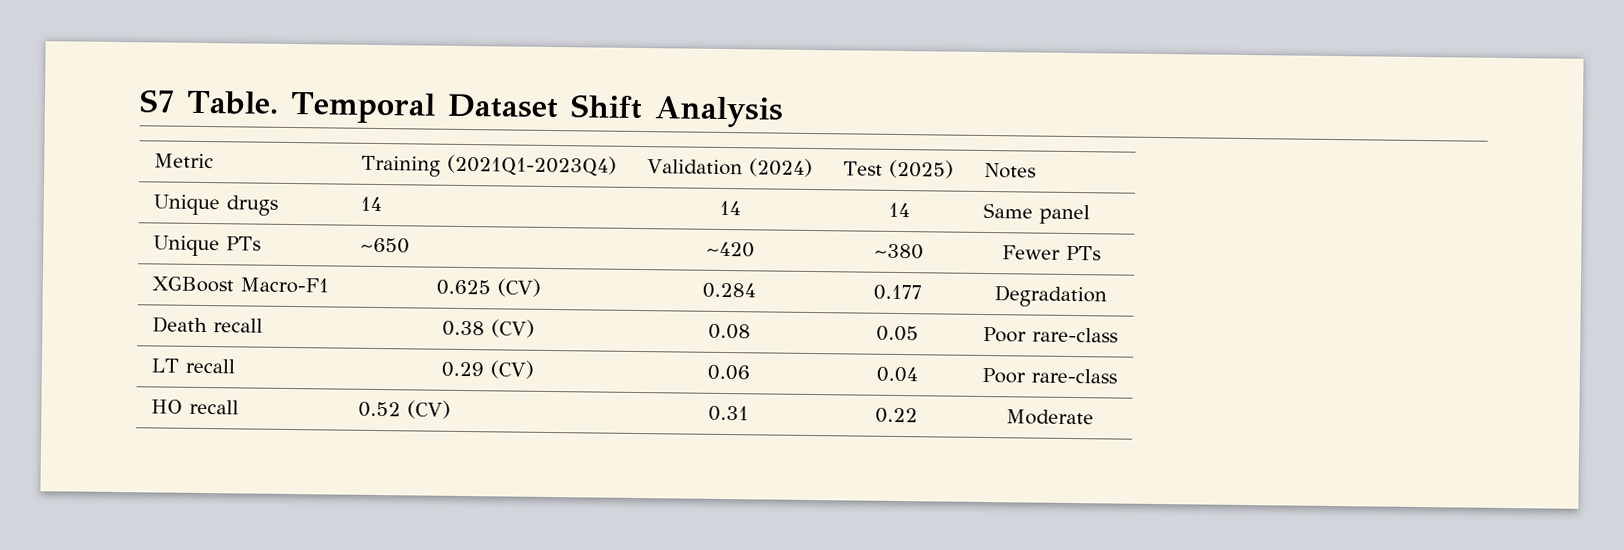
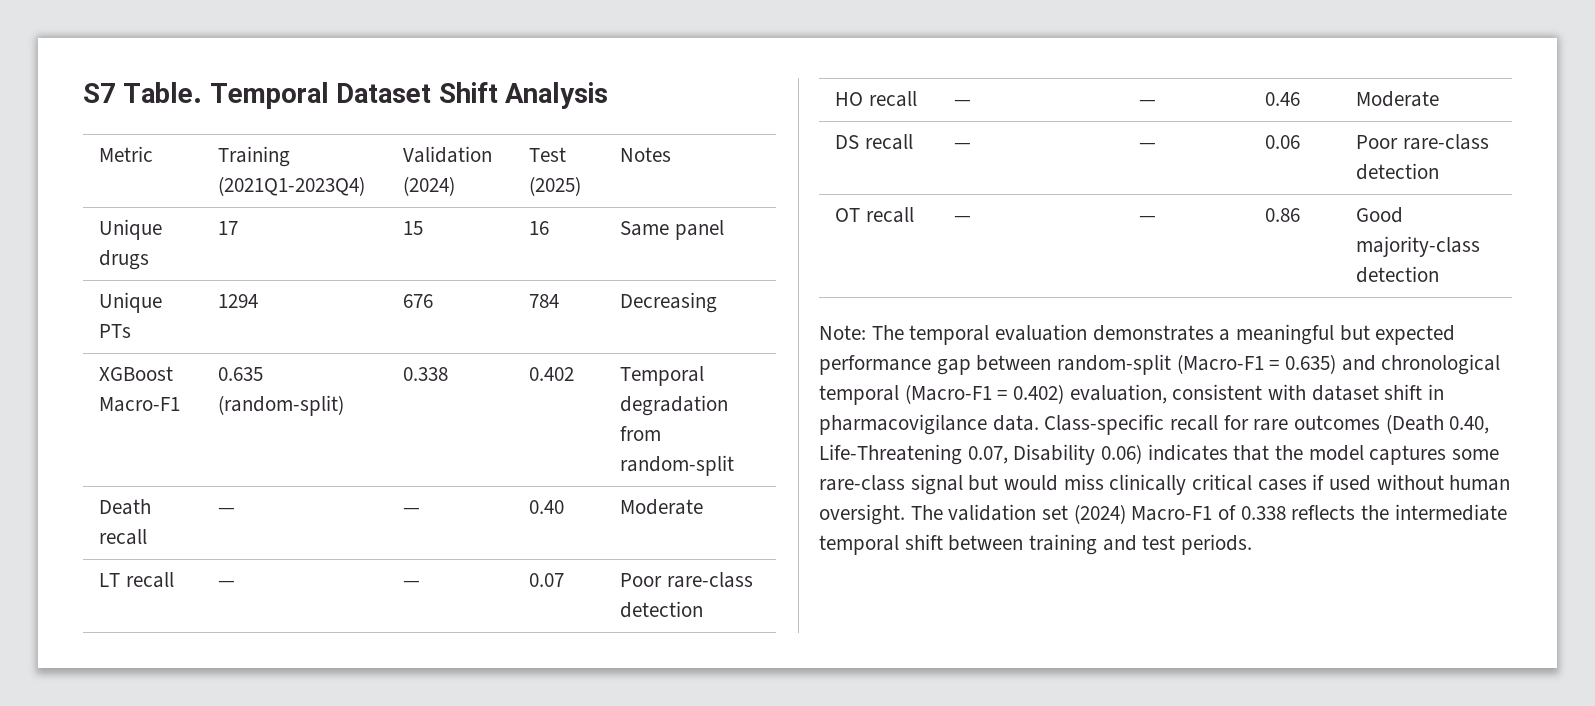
- Unique drugs | 14 | 14 | 14 | Same panel
+ Unique drugs | 17 | 15 | 16 | Same panel
- Unique PTs | ~650 | ~420 | ~380 | Fewer PTs
- XGBoost Macro-F1 | 0.625 (CV) | 0.284 | 0.177 | Degradation
- Death recall | 0.38 (CV) | 0.08 | 0.05 | Poor rare-class
- LT recall | 0.29 (CV) | 0.06 | 0.04 | Poor rare-class
+ Unique PTs | 1294 | 676 | 784 | Decreasing
+ XGBoost Macro-F1 | 0.635 (random-split) | 0.338 | 0.402 | Temporal degradation from random-split
+ Death recall | — | — | 0.40 | Moderate
+ LT recall | — | — | 0.07 | Poor rare-class detection
- HO recall | 0.52 (CV) | 0.31 | 0.22 | Moderate
+ HO recall | — | — | 0.46 | Moderate
+ DS recall | — | — | 0.06 | Poor rare-class detection
+ OT recall | — | — | 0.86 | Good majority-class detection
+ Note: The temporal evaluation demonstrates a meaningful but expected performance gap between random-split (Macro-F1 = 0.635) and chronological temporal (Macro-F1 = 0.402) evaluation, consistent with dataset shift in pharmacovigilance data. Class-specific recall for rare outcomes (Death 0.40, Life-Threatening 0.07, Disability 0.06) indicates that the model captures some rare-class signal but would miss clinically critical cases if used without human oversight. The validation set (2024) Macro-F1 of 0.338 reflects the intermediate temporal shift between training and test periods.

